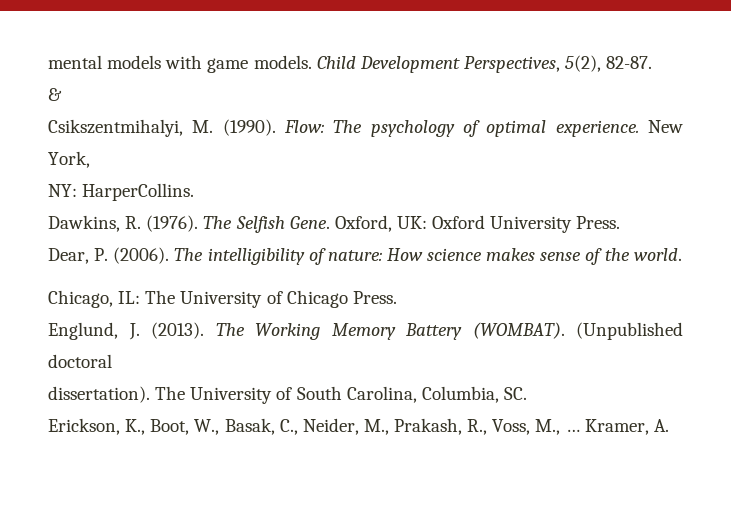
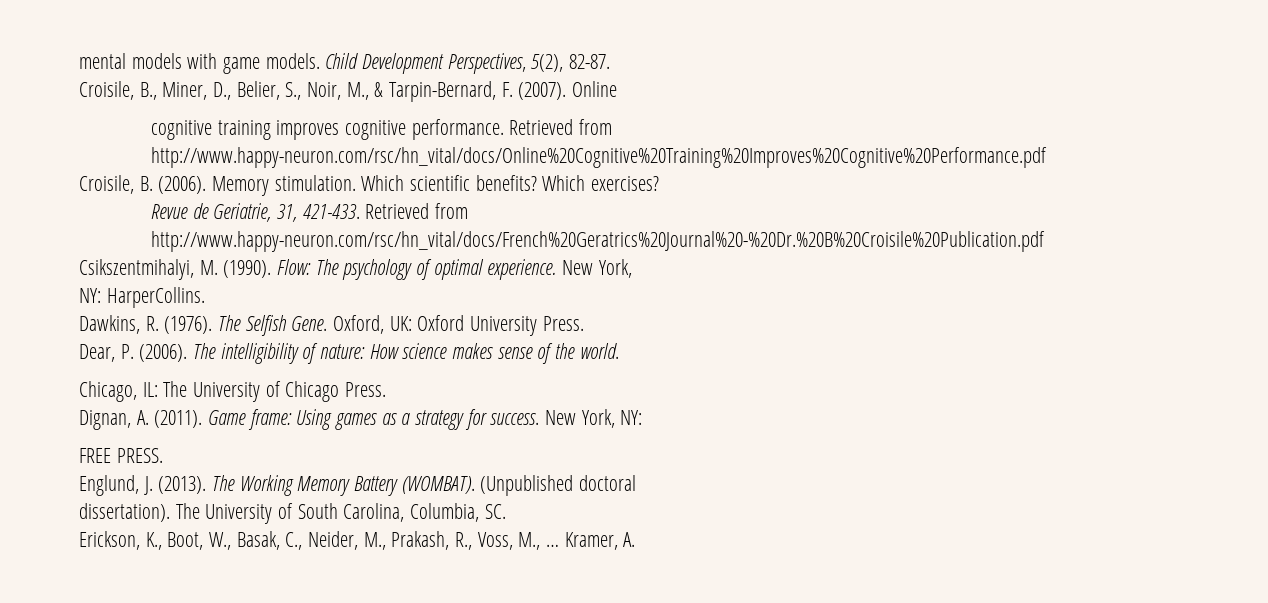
- &
+ Croisile, B., Miner, D., Belier, S., Noir, M., & Tarpin-Bernard, F. (2007). Online
+ cognitive training improves cognitive performance. Retrieved from http://www.happy-neuron.com/rsc/hn_vital/docs/Online%20Cognitive%20Training%20Improves%20Cognitive%20Performance.pdf
+ Croisile, B. (2006). Memory stimulation. Which scientific benefits? Which exercises?
+ Revue de Geriatrie, 31, 421-433. Retrieved from http://www.happy-neuron.com/rsc/hn_vital/docs/French%20Geratrics%20Journal%20-%20Dr.%20B%20Croisile%20Publication.pdf
+ Dignan, A. (2011). Game frame: Using games as a strategy for success. New York, NY:
+ FREE PRESS.

